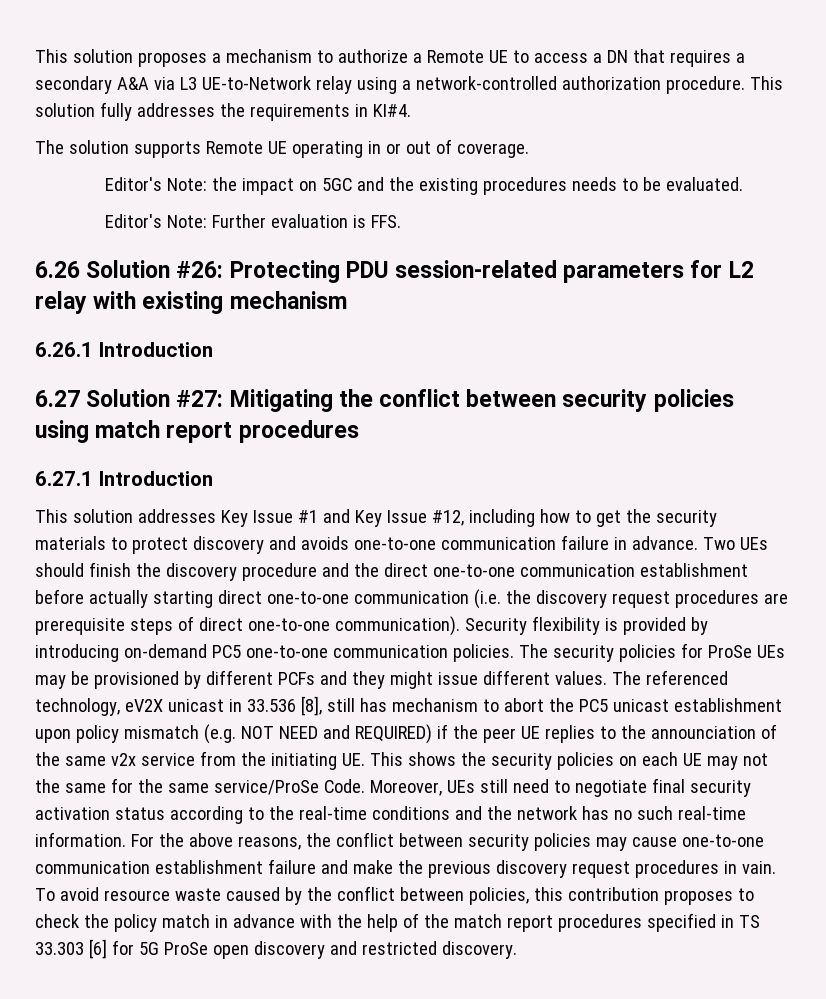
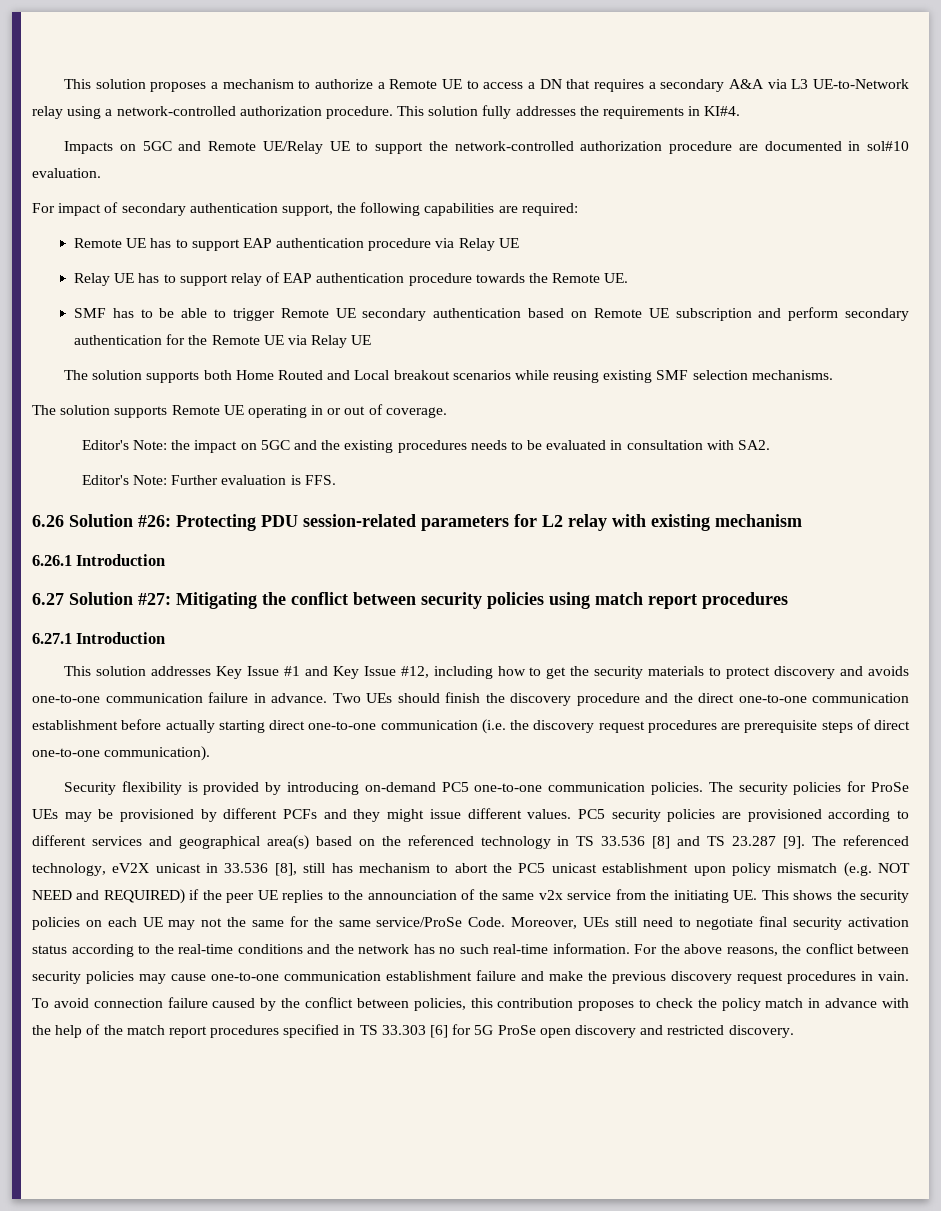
+ Impacts on 5GC and Remote UE/Relay UE to support the network-controlled authorization procedure are documented in sol#10 evaluation.
+ For impact of secondary authentication support, the following capabilities are required:
+ Remote UE has to support EAP authentication procedure via Relay UE
+ Relay UE has to support relay of EAP authentication procedure towards the Remote UE.
+ SMF has to be able to trigger Remote UE secondary authentication based on Remote UE subscription and perform secondary authentication for the Remote UE via Relay UE
+ The solution supports both Home Routed and Local breakout scenarios while reusing existing SMF selection mechanisms.
- Editor's Note: the impact on 5GC and the existing procedures needs to be evaluated.
+ Editor's Note: the impact on 5GC and the existing procedures needs to be evaluated in consultation with SA2.
- Two UEs should finish the discovery procedure and the direct one-to-one communication establishment before actually starting direct one-to-one communication (i.e. the discovery request procedures are prerequisite steps of direct one-to-one communication). Security flexibility is provided by introducing on-demand PC5 one-to-one communication policies.
+ Two UEs should finish the discovery procedure and the direct one-to-one communication establishment before actually starting direct one-to-one communication (i.e. the discovery request procedures are prerequisite steps of direct one-to-one communication).
+ Security flexibility is provided by introducing on-demand PC5 one-to-one communication policies.
+ PC5 security policies are provisioned according to different services and geographical area(s) based on the referenced technology in TS 33.536 [8] and TS 23.287 [9].
- To avoid resource waste caused by the conflict between policies, this contribution proposes to check the policy match in advance with the help of the match report procedures specified in TS 33.303 [6] for 5G ProSe open discovery and restricted discovery.
+ To avoid connection failure caused by the conflict between policies, this contribution proposes to check the policy match in advance with the help of the match report procedures specified in TS 33.303 [6] for 5G ProSe open discovery and restricted discovery.

